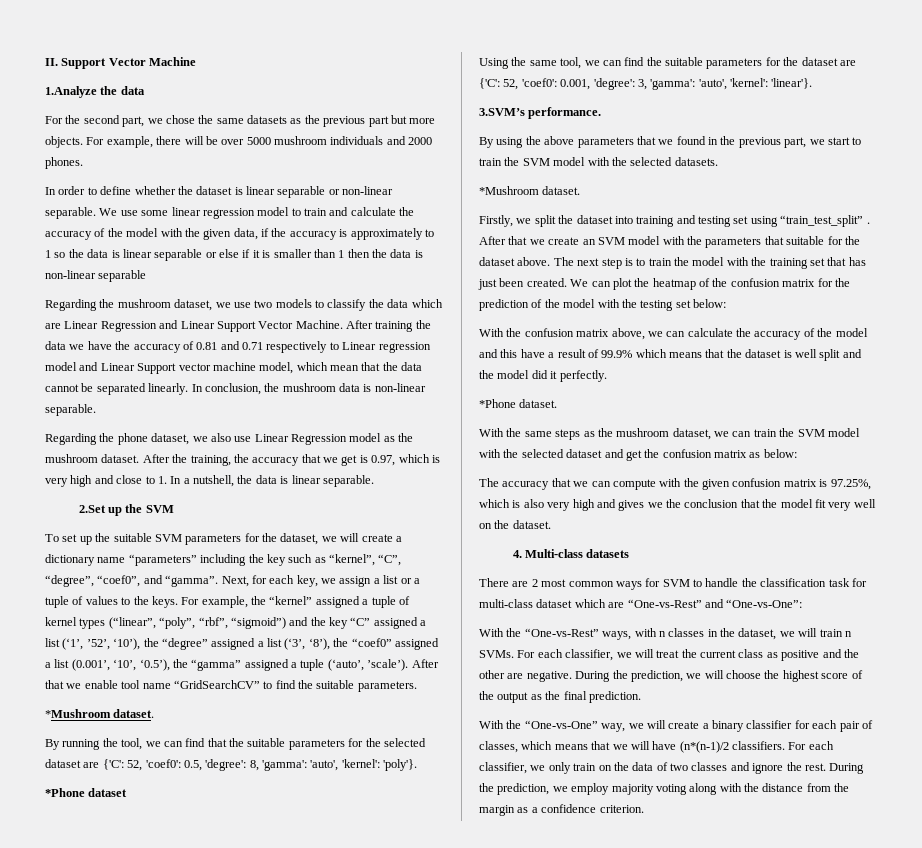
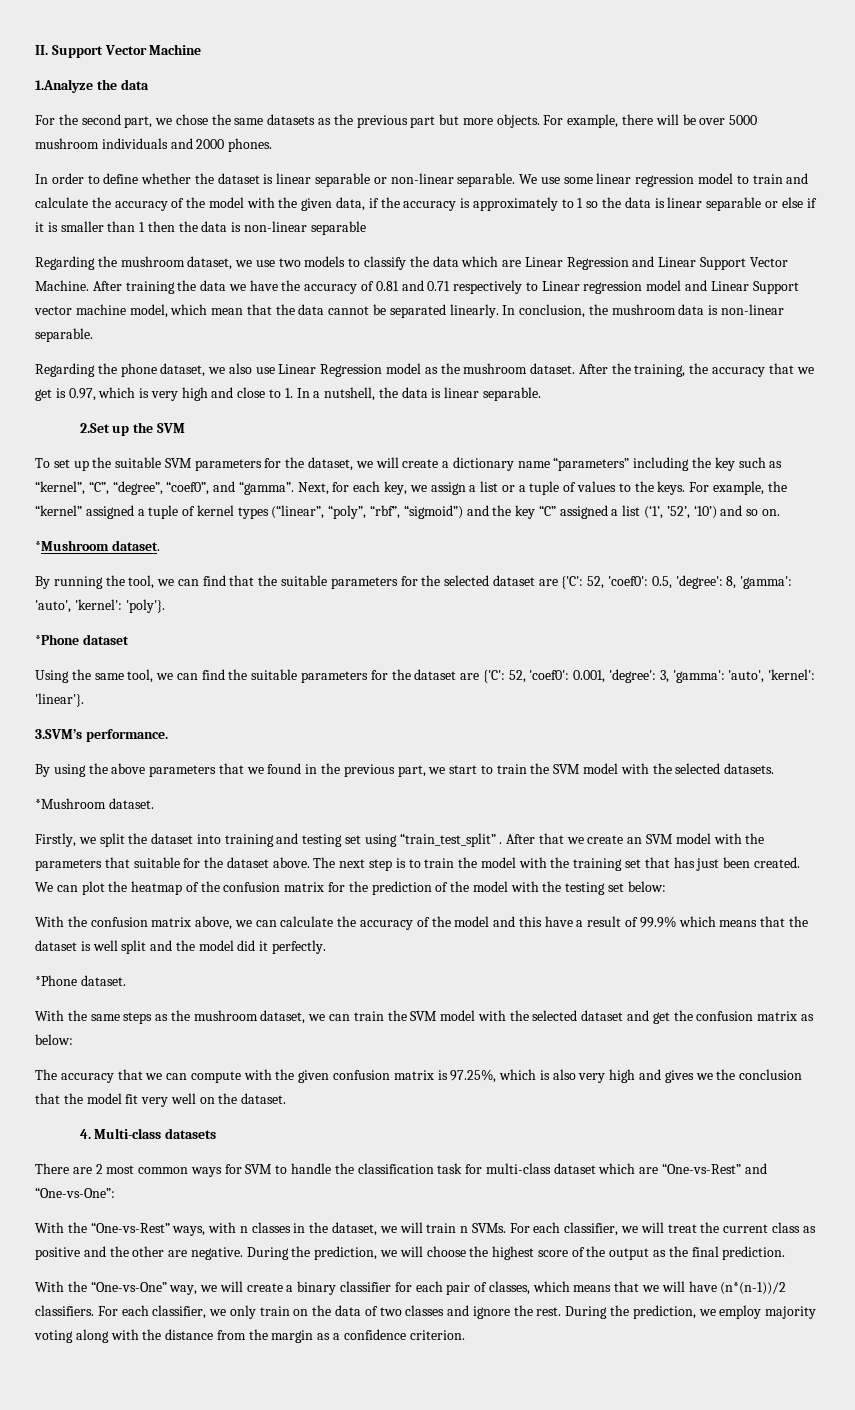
- For example, the “kernel” assigned a tuple of kernel types (“linear”, “poly”, “rbf”, “sigmoid”) and the key “C” assigned a list (‘1’, ’52’, ‘10’), the “degree” assigned a list (‘3’, ‘8’), the “coef0” assigned a list (0.001’, ‘10’, ‘0.5’), the “gamma” assigned a tuple (‘auto’, ’scale’). After that we enable tool name “GridSearchCV” to find the suitable parameters.
+ For example, the “kernel” assigned a tuple of kernel types (“linear”, “poly”, “rbf”, “sigmoid”) and the key “C” assigned a list (‘1’, ’52’, ‘10’) and so on.
- With the “One-vs-One” way, we will create a binary classifier for each pair of classes, which means that we will have (n*(n-1)/2 classifiers.
+ With the “One-vs-One” way, we will create a binary classifier for each pair of classes, which means that we will have (n*(n-1))/2 classifiers.

